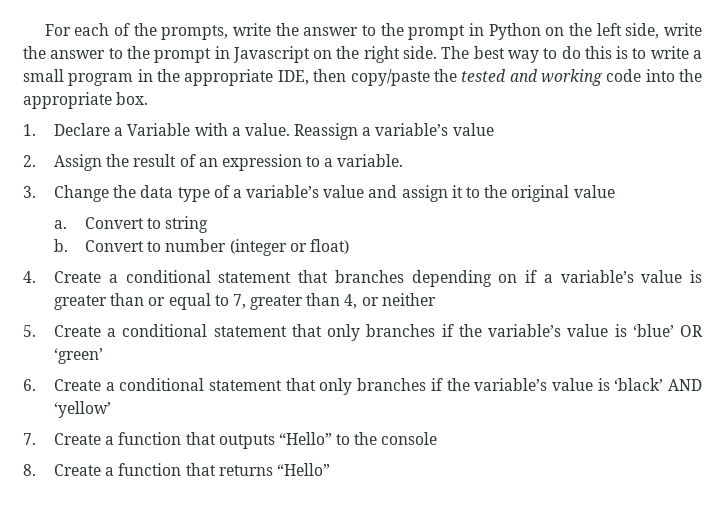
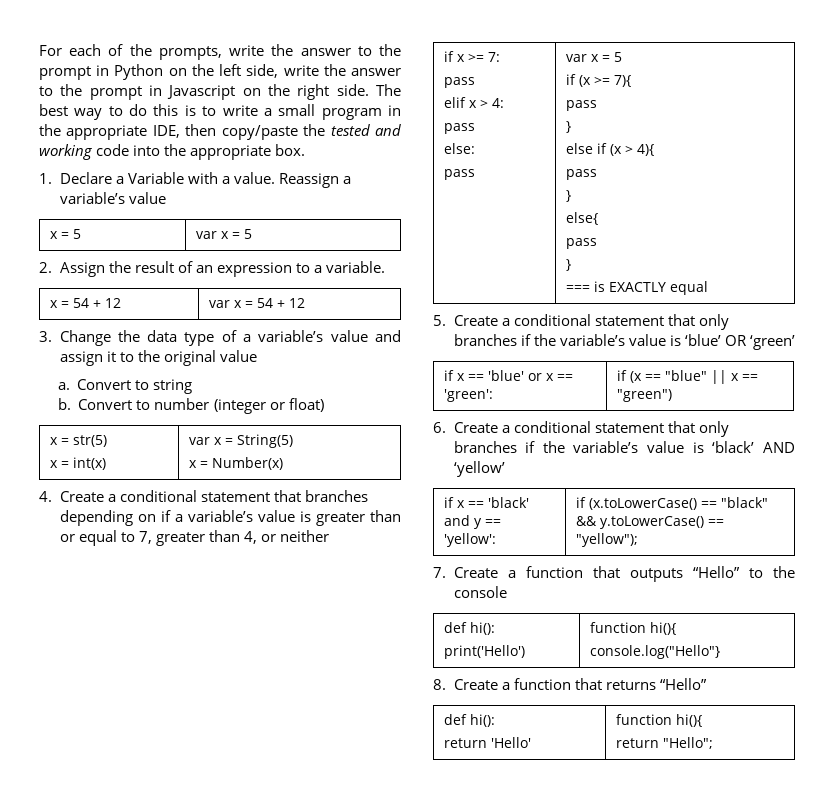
+ x = 5 | var x = 5
+ x = 54 + 12 | var x = 54 + 12
+ x = str(5)
+ x = int(x) | var x = String(5)
+ x = Number(x)
+ if x >= 7:
+ pass
+ elif x > 4:
+ pass
+ else:
+ pass | var x = 5
+ if (x >= 7){
+ pass
+ }
+ else if (x > 4){
+ pass
+ }
+ else{
+ pass
+ }
+ === is EXACTLY equal
+ if x == 'blue' or x == 'green': | if (x == "blue" || x == "green")
+ if x == 'black' and y == 'yellow': | if (x.toLowerCase() == "black" && y.toLowerCase() == "yellow");
  7. Create a function that outputs “Hello” to the console
+ def hi():
+ print('Hello') | function hi(){
+ console.log("Hello"}
  8. Create a function that returns “Hello”
+ def hi():
+ return 'Hello' | function hi(){
+ return "Hello";

